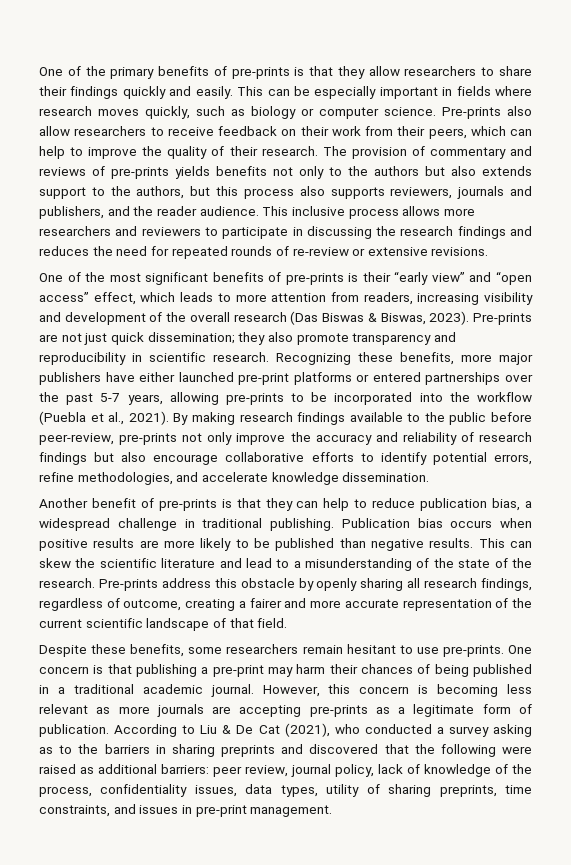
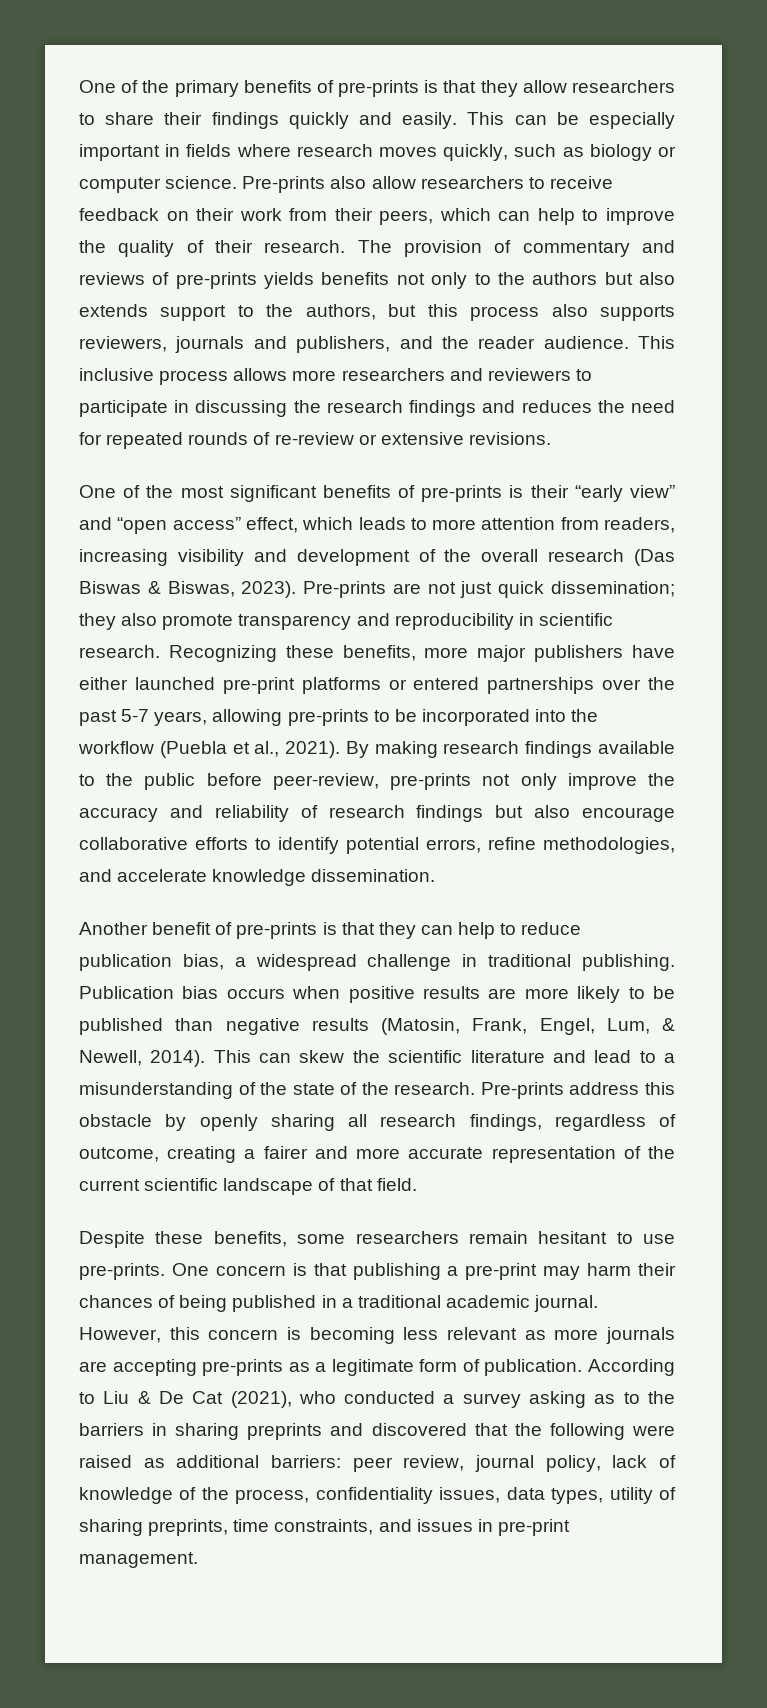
- Publication bias occurs when positive results are more likely to be published than negative results.
+ Publication bias occurs when positive results are more likely to be published than negative results (Matosin, Frank, Engel, Lum, & Newell, 2014).

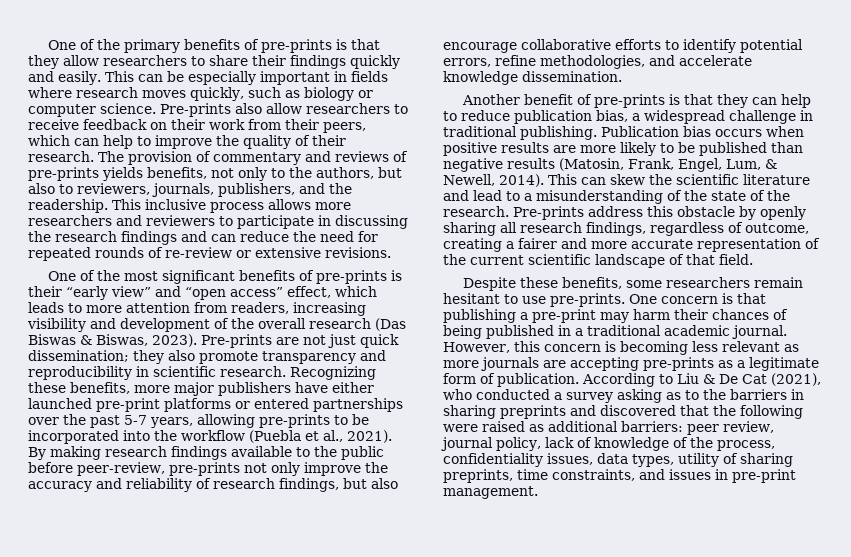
- The provision of commentary and reviews of pre-prints yields benefits not only to the authors but also extends support to the authors, but this process also supports reviewers, journals and publishers, and the reader audience.
+ The provision of commentary and reviews of pre-prints yields benefits, not only to the authors, but also to reviewers, journals, publishers, and the readership.
- This inclusive process allows more researchers and reviewers to participate in discussing the research findings and reduces the need for repeated rounds of re-review or extensive revisions.
+ This inclusive process allows more researchers and reviewers to participate in discussing the research findings and can reduce the need for repeated rounds of re-review or extensive revisions.
- By making research findings available to the public before peer-review, pre-prints not only improve the accuracy and reliability of research findings but also encourage collaborative efforts to identify potential errors, refine methodologies, and accelerate knowledge dissemination.
+ By making research findings available to the public before peer-review, pre-prints not only improve the accuracy and reliability of research findings, but also encourage collaborative efforts to identify potential errors, refine methodologies, and accelerate knowledge dissemination.

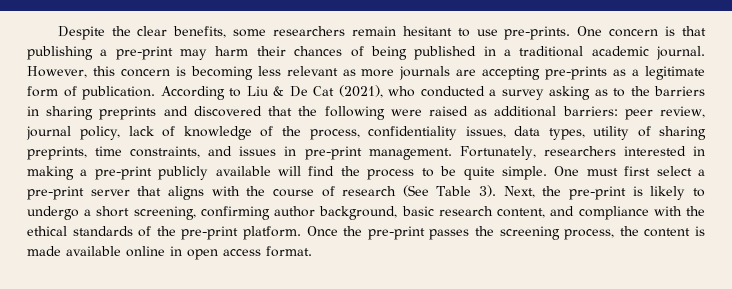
- One of the primary benefits of pre-prints is that they allow researchers to share their findings quickly and easily. This can be especially important in fields where research moves quickly, such as biology or computer science. Pre-prints also allow researchers to receive feedback on their work from their peers, which can help to improve the quality of their research. The provision of commentary and reviews of pre-prints yields benefits, not only to the authors, but also to reviewers, journals, publishers, and the readership. This inclusive process allows more researchers and reviewers to participate in discussing the research findings and can reduce the need for repeated rounds of re-review or extensive revisions.
- One of the most significant benefits of pre-prints is their “early view” and “open access” effect, which leads to more attention from readers, increasing visibility and development of the overall research (Das Biswas & Biswas, 2023). Pre-prints are not just quick dissemination; they also promote transparency and reproducibility in scientific research. Recognizing these benefits, more major publishers have either launched pre-print platforms or entered partnerships over the past 5-7 years, allowing pre-prints to be incorporated into the workflow (Puebla et al., 2021). By making research findings available to the public before peer-review, pre-prints not only improve the accuracy and reliability of research findings, but also encourage collaborative efforts to identify potential errors, refine methodologies, and accelerate knowledge dissemination.
- Another benefit of pre-prints is that they can help to reduce publication bias, a widespread challenge in traditional publishing. Publication bias occurs when positive results are more likely to be published than negative results (Matosin, Frank, Engel, Lum, & Newell, 2014). This can skew the scientific literature and lead to a misunderstanding of the state of the research. Pre-prints address this obstacle by openly sharing all research findings, regardless of outcome, creating a fairer and more accurate representation of the current scientific landscape of that field.
- Despite these benefits, some researchers remain hesitant to use pre-prints.
+ Despite the clear benefits, some researchers remain hesitant to use pre-prints.
+ Fortunately, researchers interested in making a pre-print publicly available will find the process to be quite simple. One must first select a pre-print server that aligns with the course of research (See Table 3). Next, the pre-print is likely to undergo a short screening, confirming author background, basic research content, and compliance with the ethical standards of the pre-print platform. Once the pre-print passes the screening process, the content is made available online in open access format.

